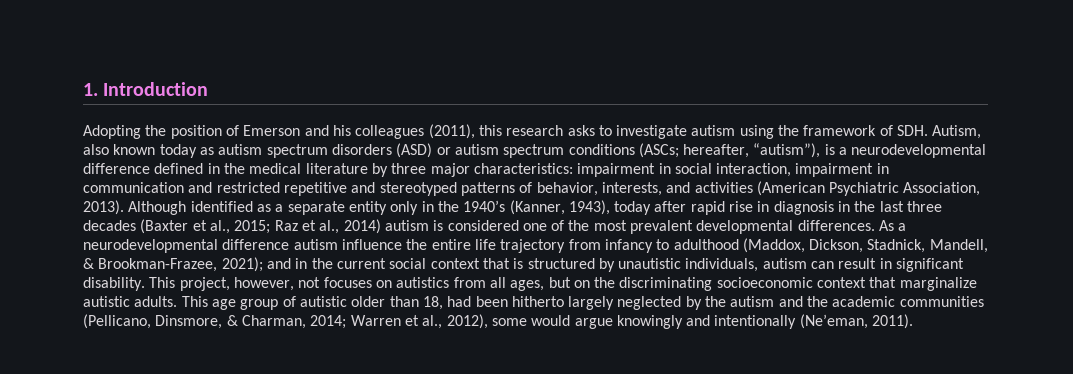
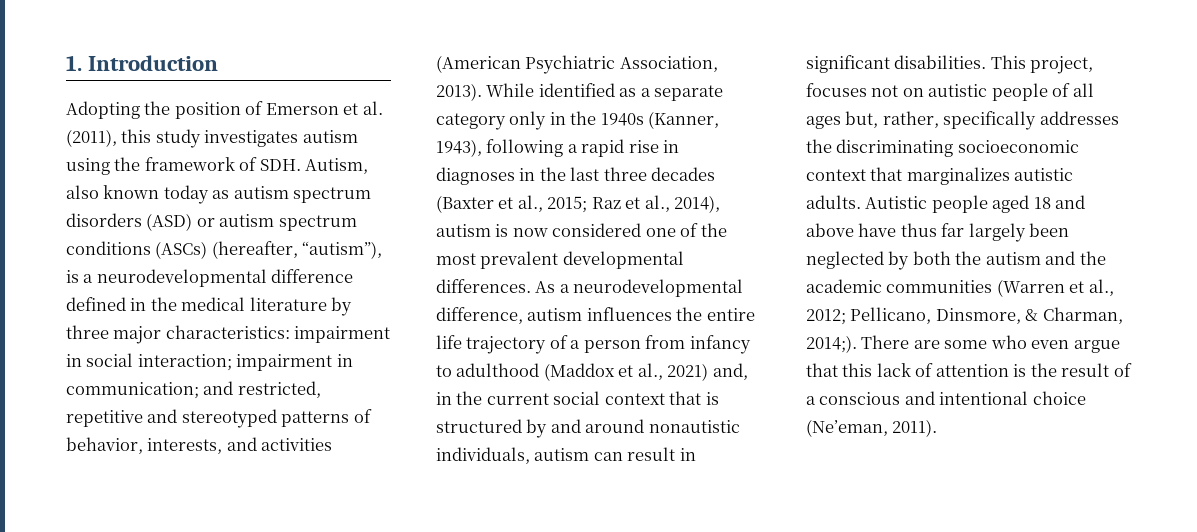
- Adopting the position of Emerson and his colleagues (2011), this research asks to investigate autism using the framework of SDH. Autism, also known today as autism spectrum disorders (ASD) or autism spectrum conditions (ASCs; hereafter, “autism”), is a neurodevelopmental difference defined in the medical literature by three major characteristics: impairment in social interaction, impairment in communication and restricted repetitive and stereotyped patterns of behavior, interests, and activities (American Psychiatric Association, 2013).
+ Adopting the position of Emerson et al. (2011), this study investigates autism using the framework of SDH. Autism, also known today as autism spectrum disorders (ASD) or autism spectrum conditions (ASCs) (hereafter, “autism”), is a neurodevelopmental difference defined in the medical literature by three major characteristics: impairment in social interaction; impairment in communication; and restricted, repetitive and stereotyped patterns of behavior, interests, and activities (American Psychiatric Association, 2013).
- Although identified as a separate entity only in the 1940’s (Kanner, 1943), today after rapid rise in diagnosis in the last three decades (Baxter et al., 2015; Raz et al., 2014) autism is considered one of the most prevalent developmental differences.
+ While identified as a separate category only in the 1940s (Kanner, 1943), following a rapid rise in diagnoses in the last three decades (Baxter et al., 2015; Raz et al., 2014), autism is now considered one of the most prevalent developmental differences.
- As a neurodevelopmental difference autism influence the entire life trajectory from infancy to adulthood (Maddox, Dickson, Stadnick, Mandell, & Brookman-Frazee, 2021); and in the current social context that is structured by unautistic individuals, autism can result in significant disability.
+ As a neurodevelopmental difference, autism influences the entire life trajectory of a person from infancy to adulthood (Maddox et al., 2021) and, in the current social context that is structured by and around nonautistic individuals, autism can result in significant disabilities.
- This project, however, not focuses on autistics from all ages, but on the discriminating socioeconomic context that marginalize autistic adults.
+ This project, focuses not on autistic people of all ages but, rather, specifically addresses the discriminating socioeconomic context that marginalizes autistic adults.
- This age group of autistic older than 18, had been hitherto largely neglected by the autism and the academic communities (Pellicano, Dinsmore, & Charman, 2014; Warren et al., 2012), some would argue knowingly and intentionally (Ne’eman, 2011).
+ Autistic people aged 18 and above have thus far largely been neglected by both the autism and the academic communities (Warren et al., 2012; Pellicano, Dinsmore, & Charman, 2014;). There are some who even argue that this lack of attention is the result of a conscious and intentional choice (Ne’eman, 2011).

